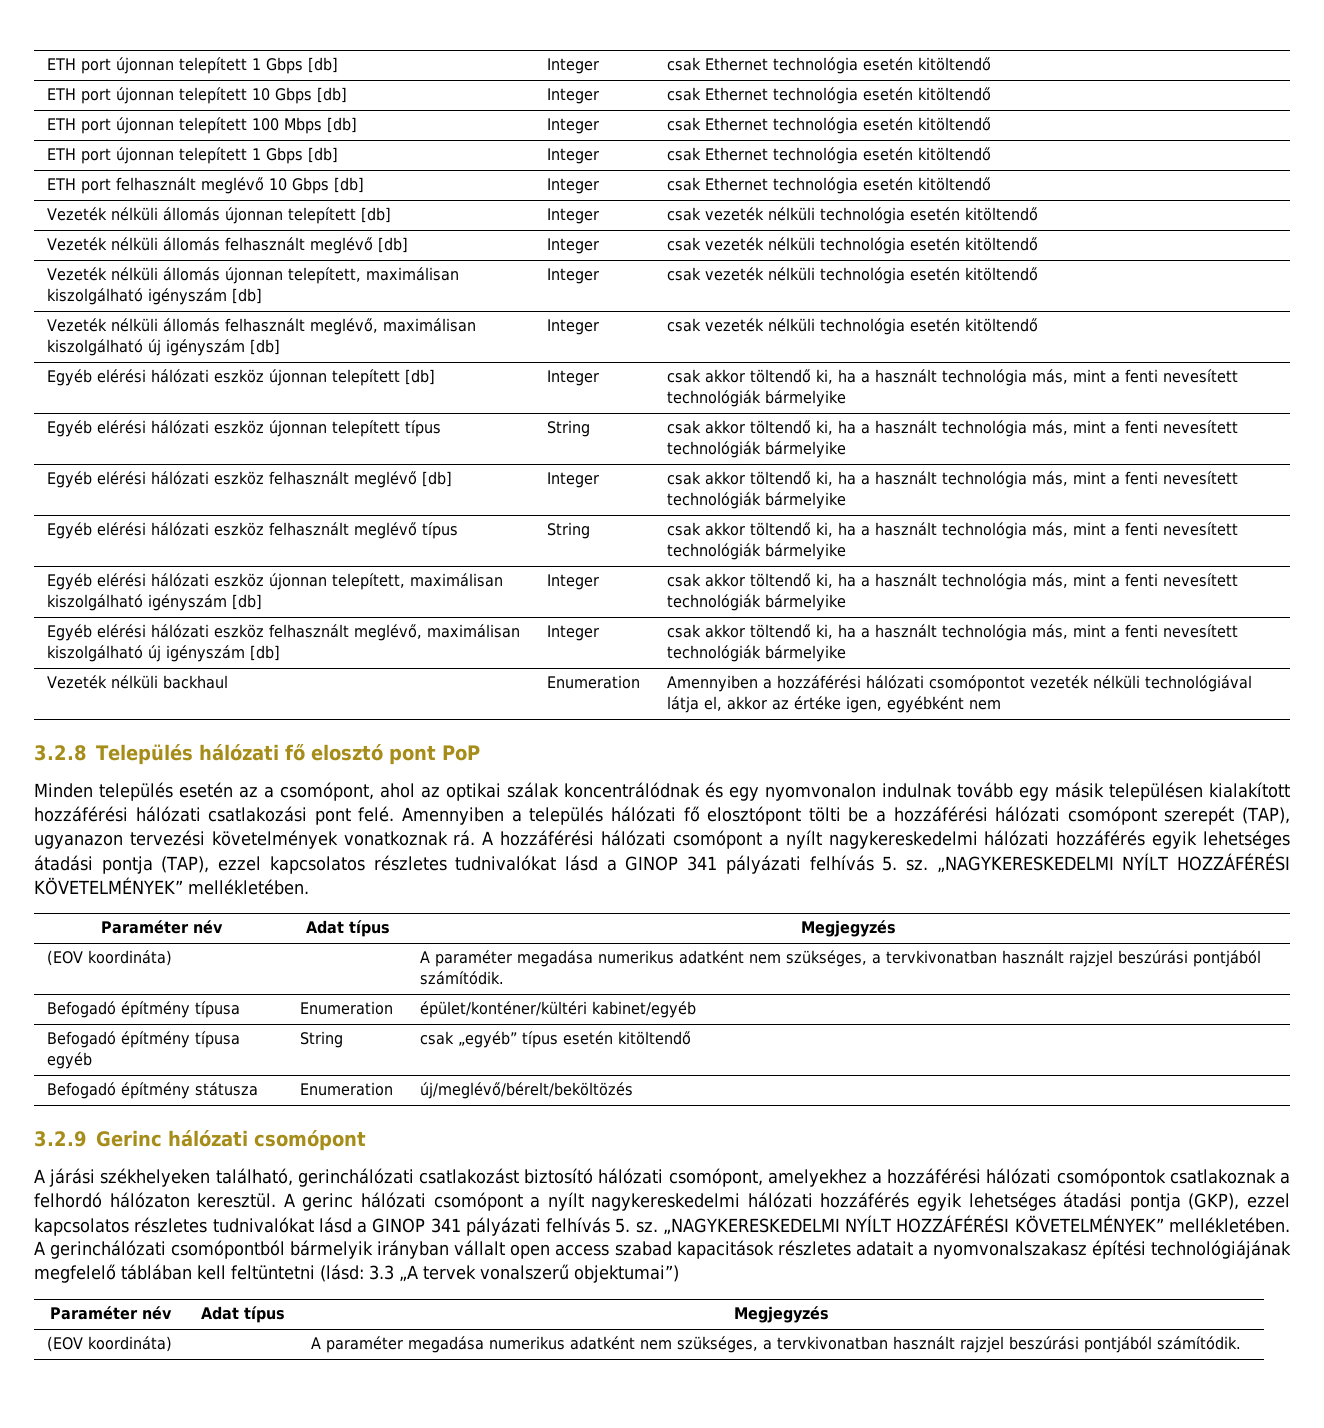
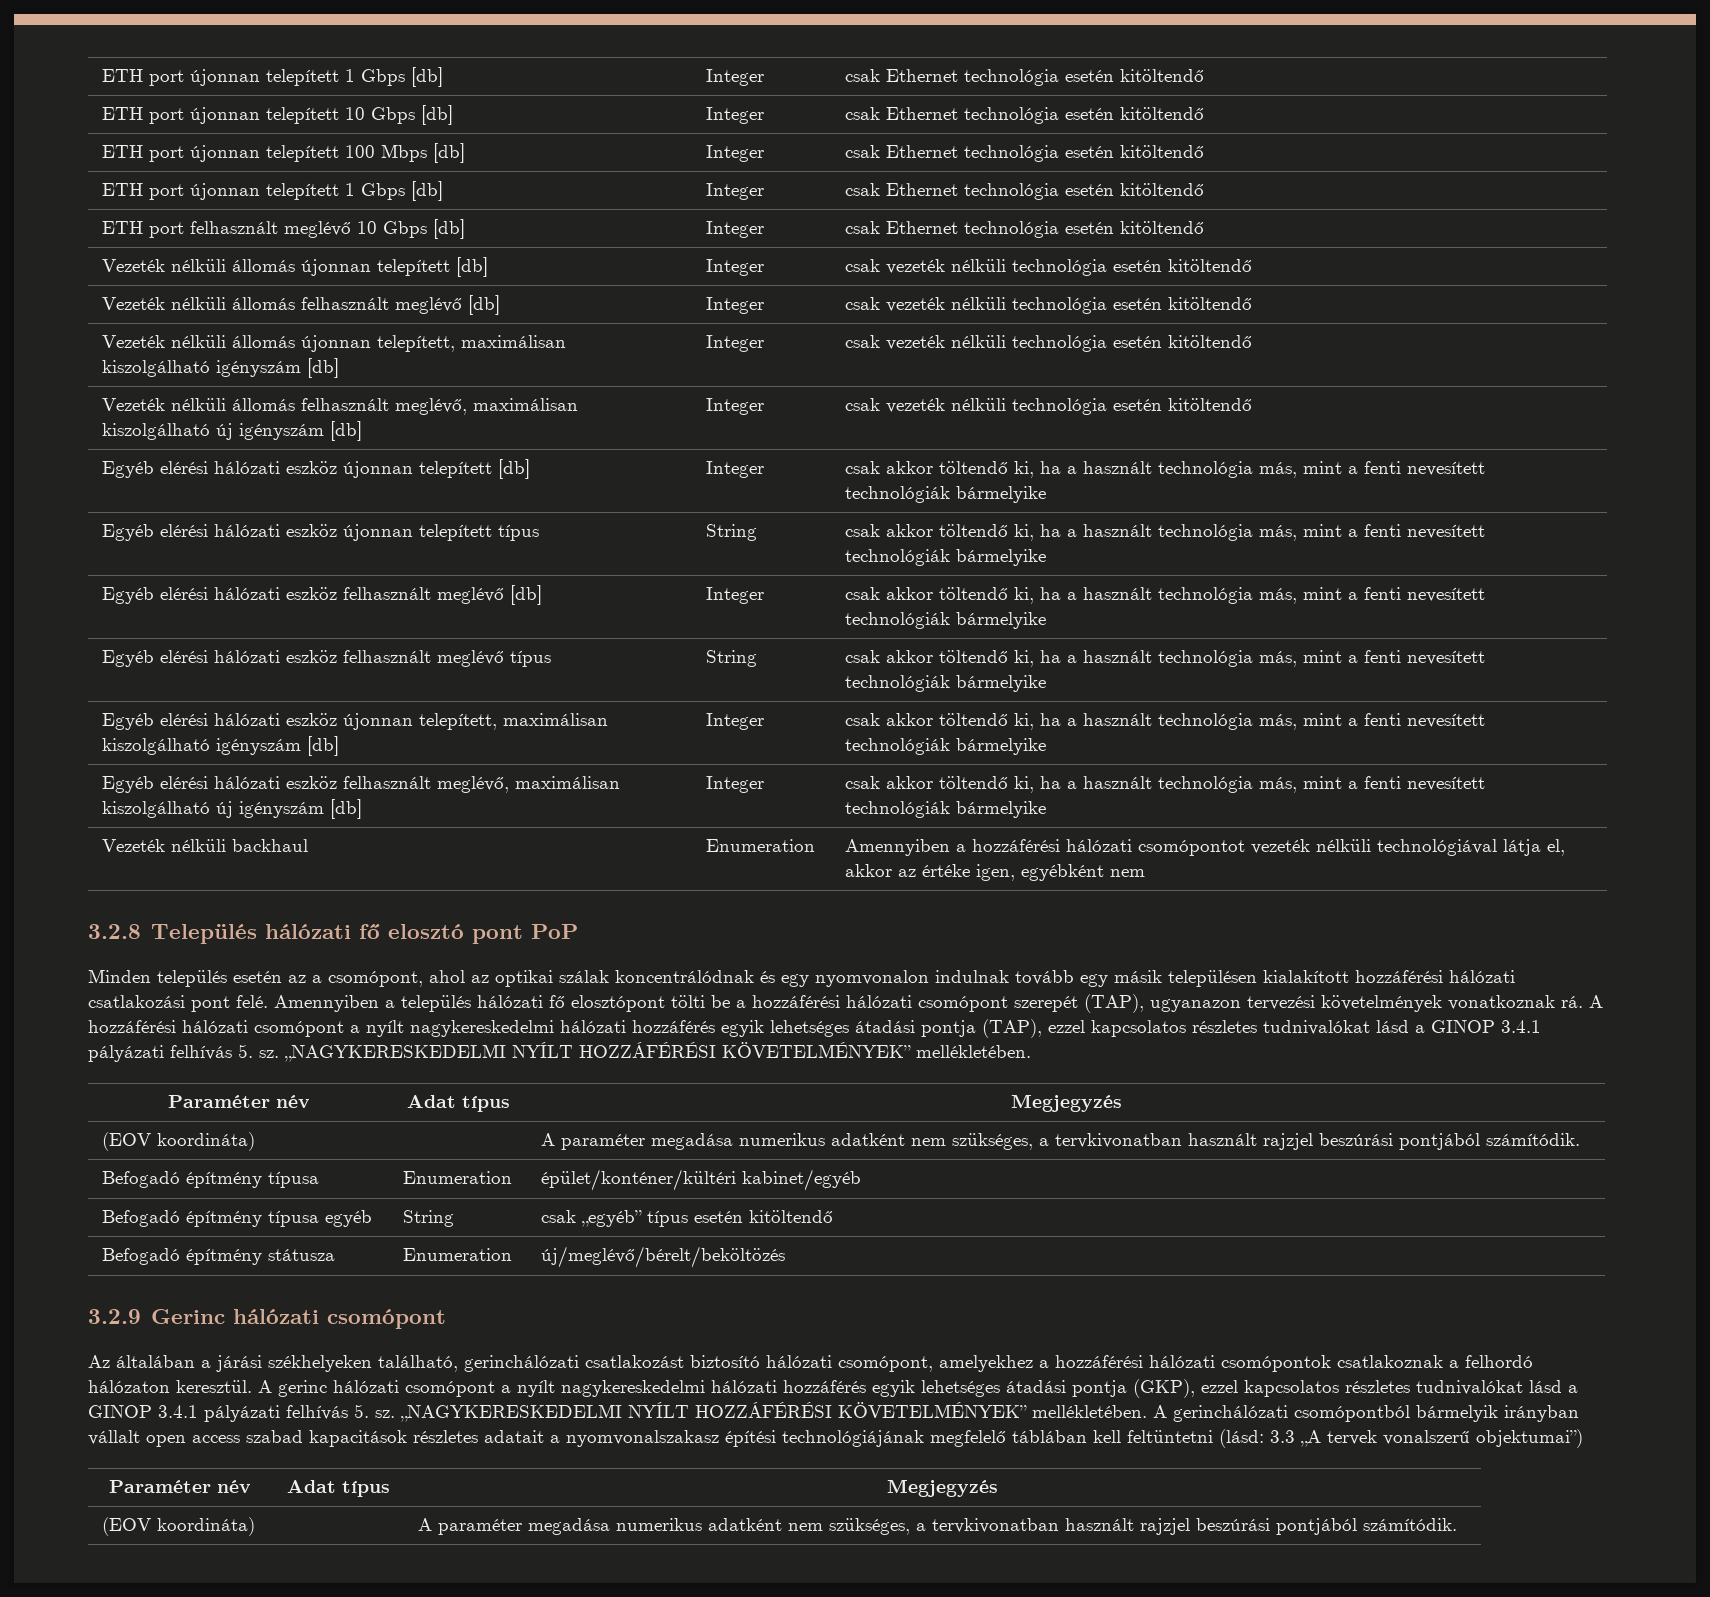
- A hozzáférési hálózati csomópont a nyílt nagykereskedelmi hálózati hozzáférés egyik lehetséges átadási pontja (TAP), ezzel kapcsolatos részletes tudnivalókat lásd a GINOP 341 pályázati felhívás 5. sz.
+ A hozzáférési hálózati csomópont a nyílt nagykereskedelmi hálózati hozzáférés egyik lehetséges átadási pontja (TAP), ezzel kapcsolatos részletes tudnivalókat lásd a GINOP 3.4.1 pályázati felhívás 5. sz.
- A járási székhelyeken található, gerinchálózati csatlakozást biztosító hálózati csomópont, amelyekhez a hozzáférési hálózati csomópontok csatlakoznak a felhordó hálózaton keresztül.
+ Az általában a járási székhelyeken található, gerinchálózati csatlakozást biztosító hálózati csomópont, amelyekhez a hozzáférési hálózati csomópontok csatlakoznak a felhordó hálózaton keresztül.
- A gerinc hálózati csomópont a nyílt nagykereskedelmi hálózati hozzáférés egyik lehetséges átadási pontja (GKP), ezzel kapcsolatos részletes tudnivalókat lásd a GINOP 341 pályázati felhívás 5. sz.
+ A gerinc hálózati csomópont a nyílt nagykereskedelmi hálózati hozzáférés egyik lehetséges átadási pontja (GKP), ezzel kapcsolatos részletes tudnivalókat lásd a GINOP 3.4.1 pályázati felhívás 5. sz.

